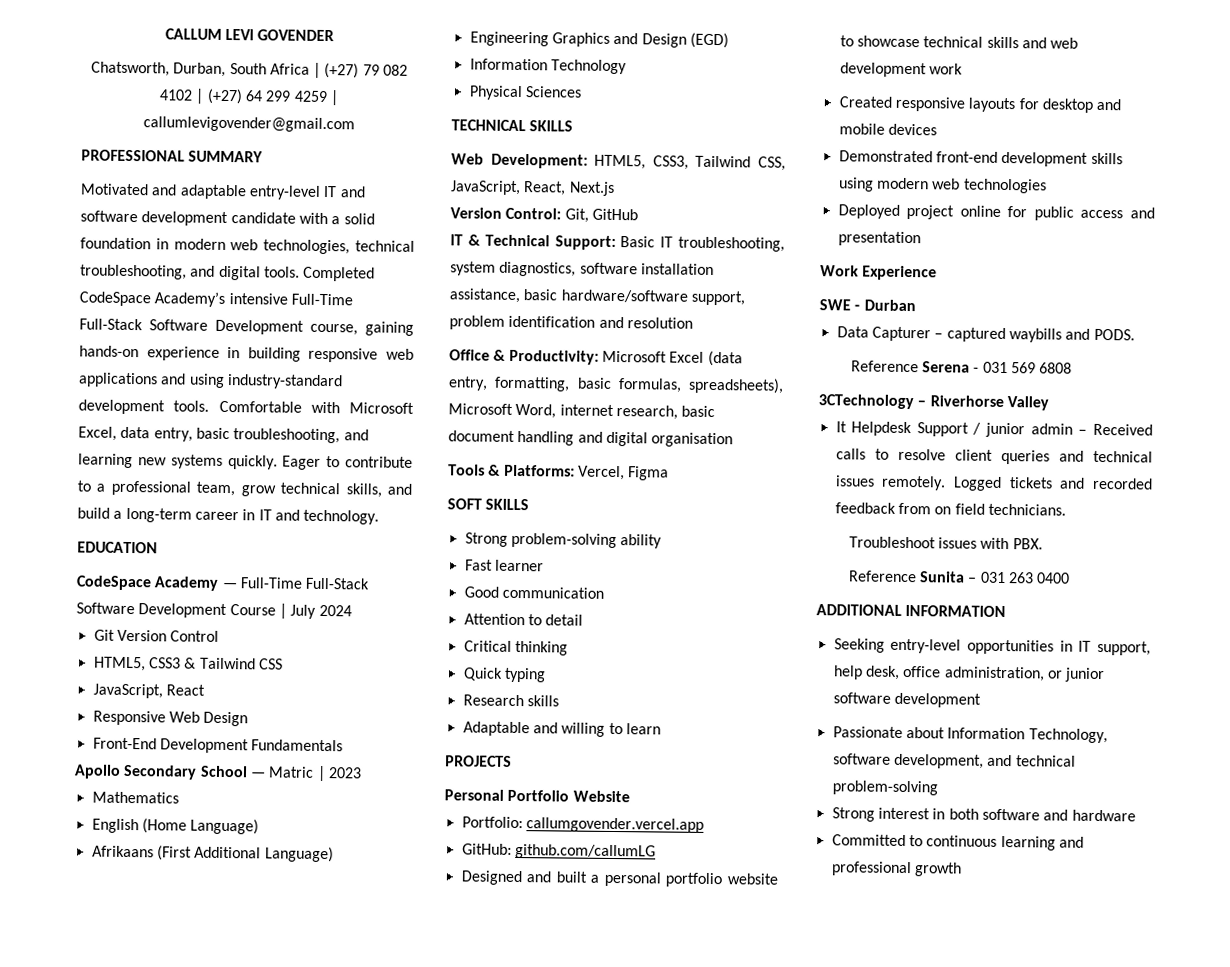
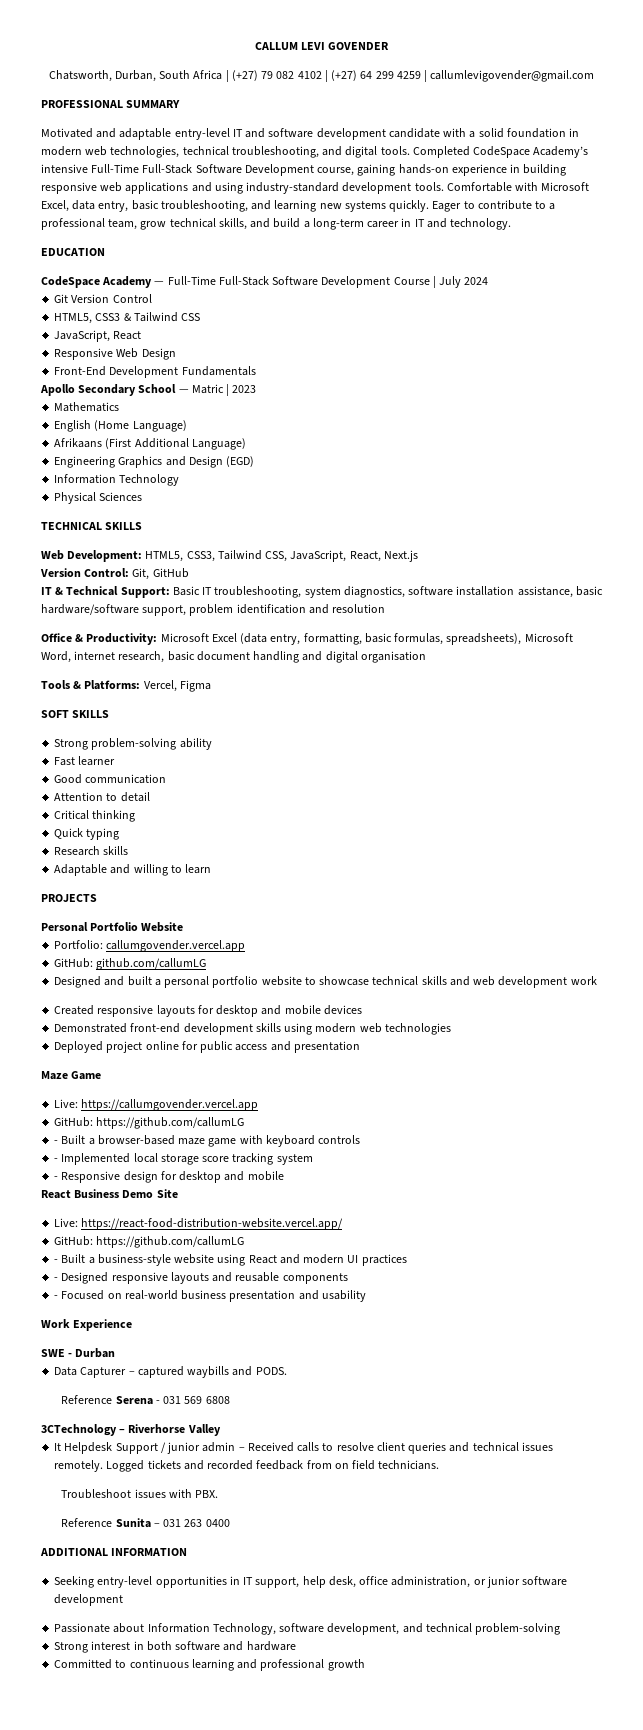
+ Maze Game
+ Live: https://callumgovender.vercel.app
+ GitHub: https://github.com/callumLG
+ - Built a browser-based maze game with keyboard controls
+ - Implemented local storage score tracking system
+ - Responsive design for desktop and mobile
+ React Business Demo Site
+ Live: https://react-food-distribution-website.vercel.app/
+ GitHub: https://github.com/callumLG
+ - Built a business-style website using React and modern UI practices
+ - Designed responsive layouts and reusable components
+ - Focused on real-world business presentation and usability

